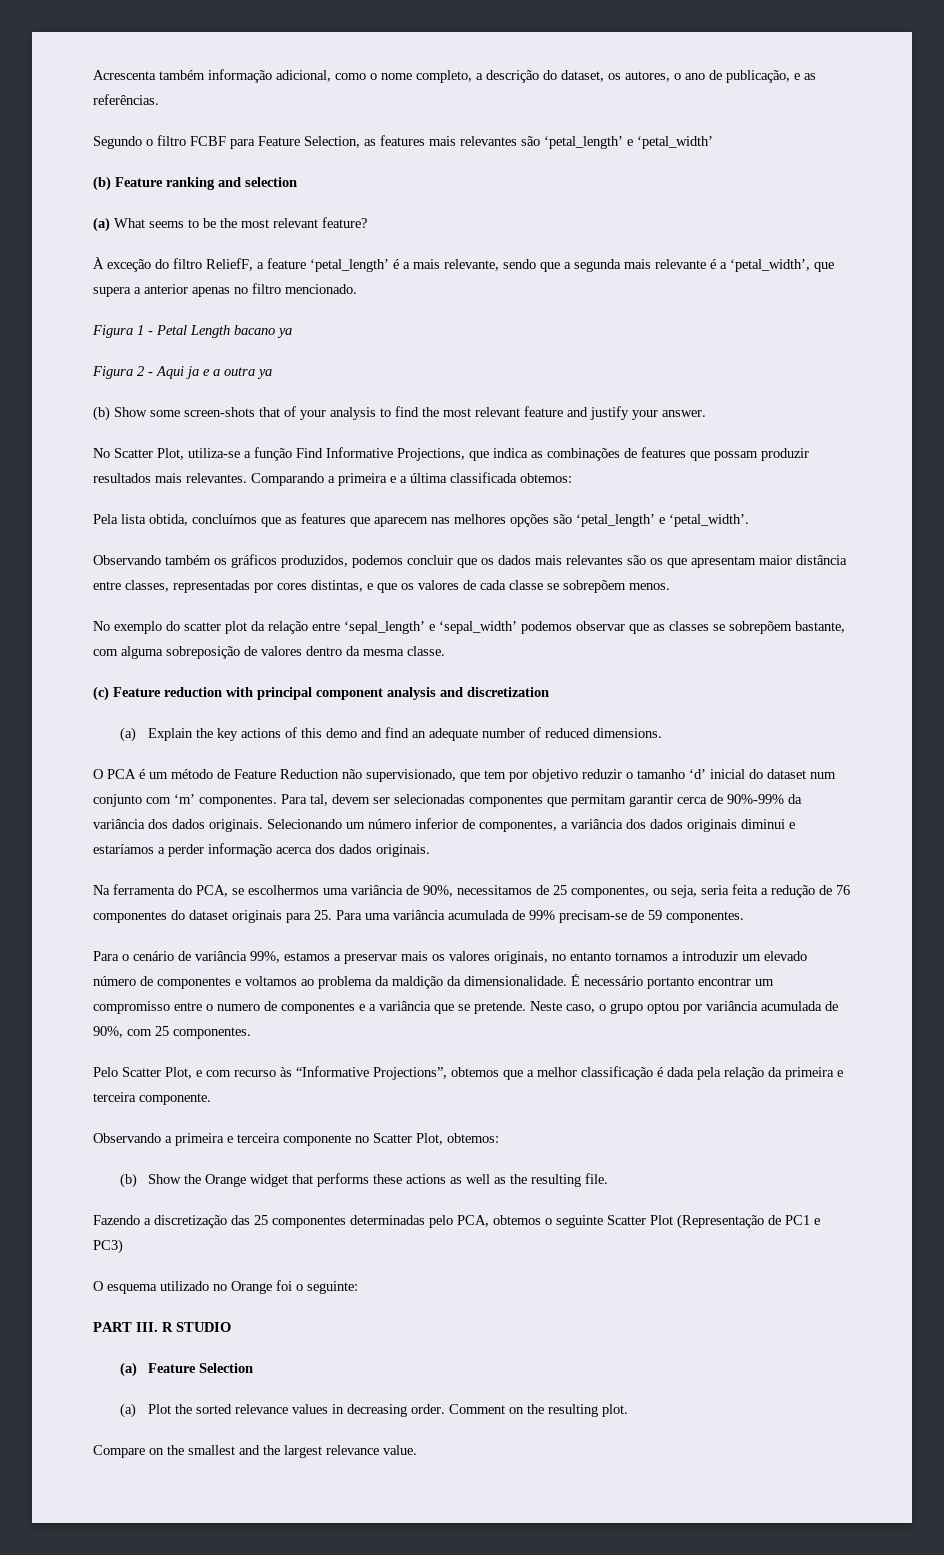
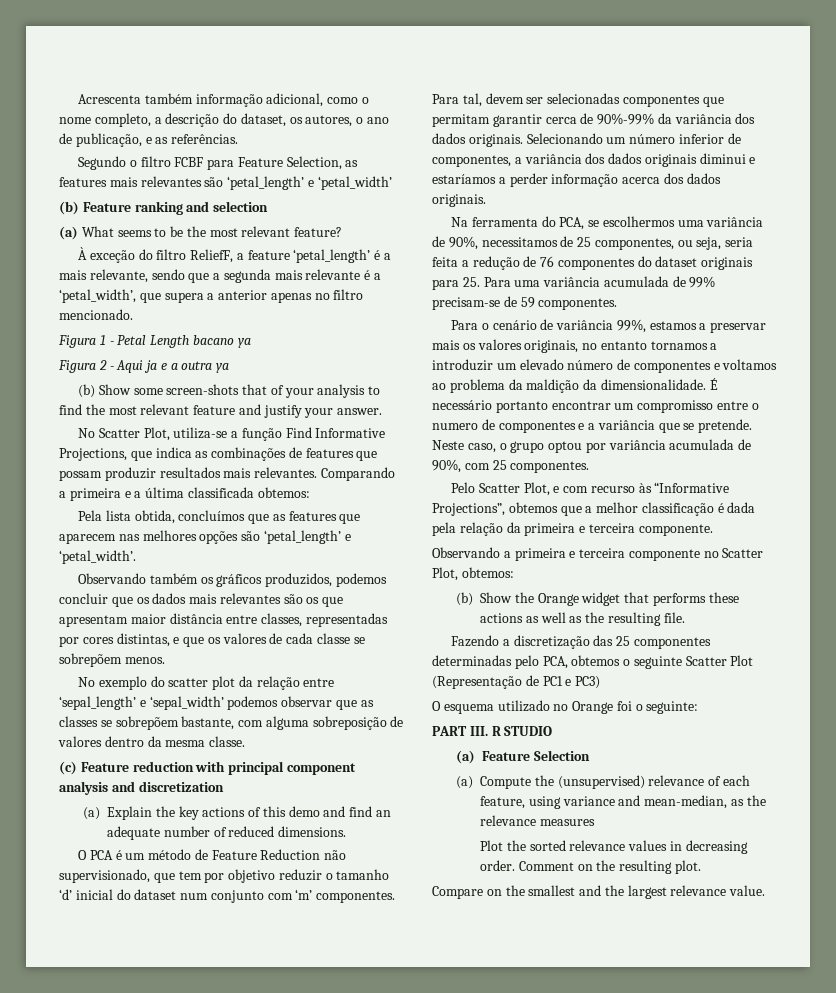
- (a) Plot the sorted relevance values in decreasing order.
+ (a) Compute the (unsupervised) relevance of each feature, using variance and mean-median, as the relevance measures
+ Plot the sorted relevance values in decreasing order.

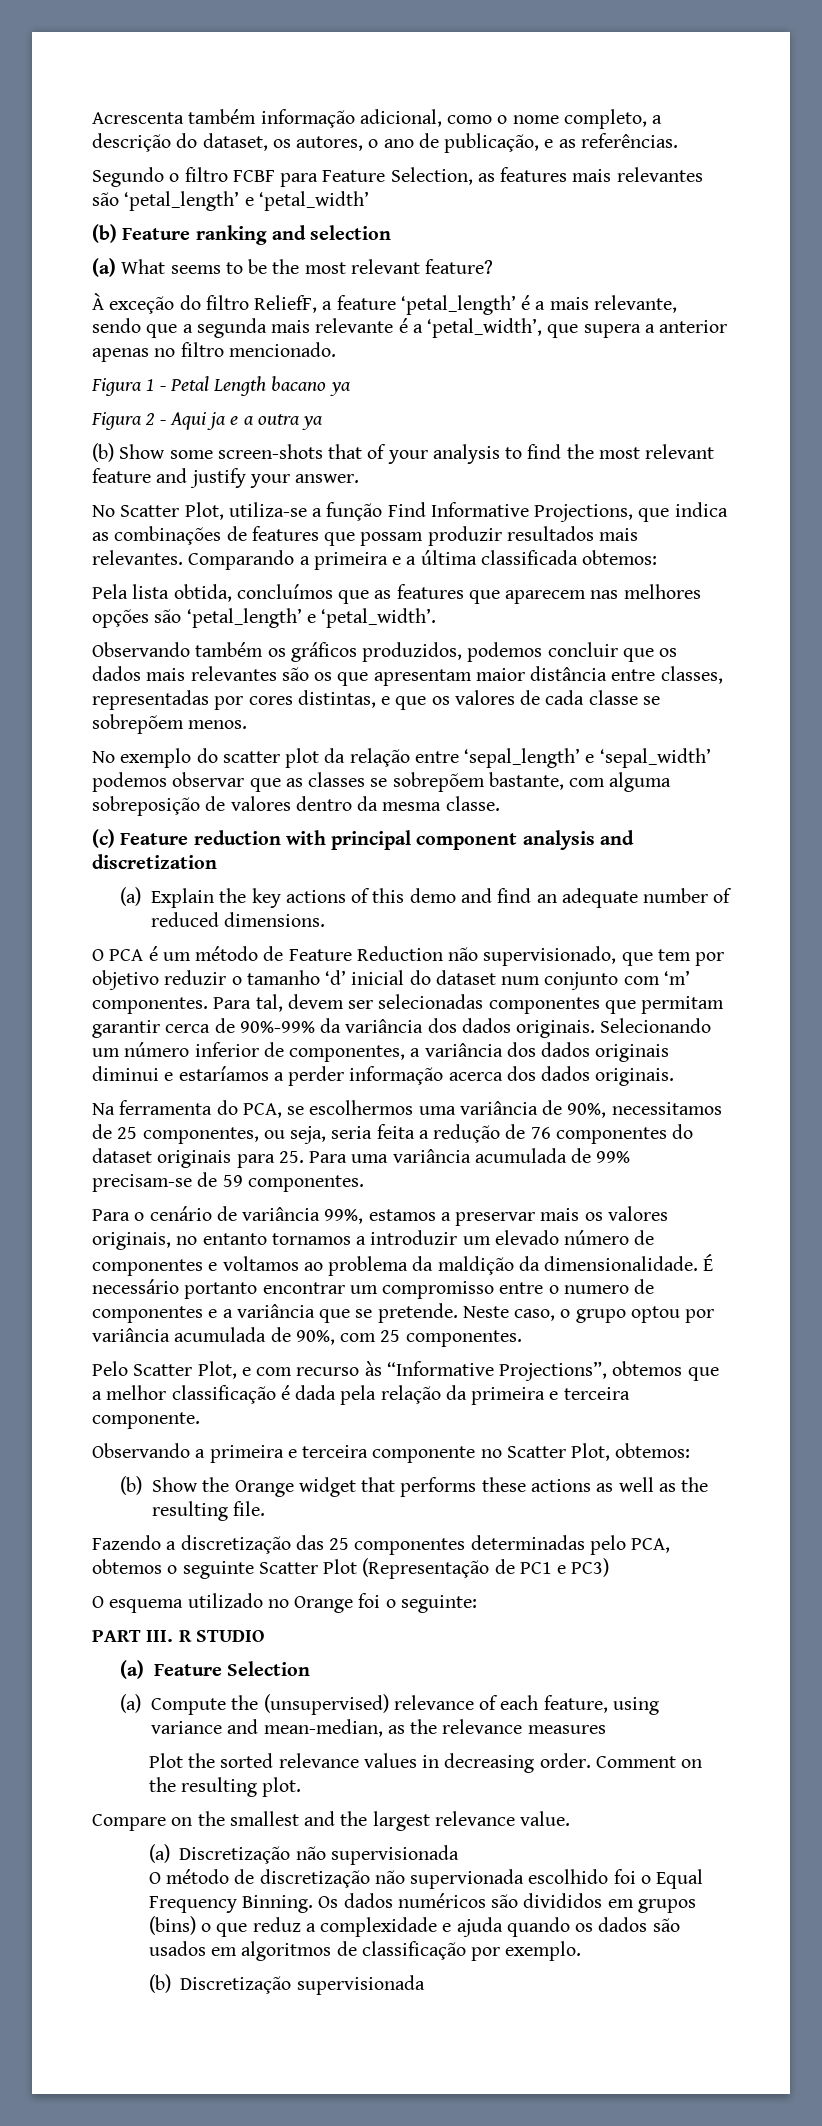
+ (a) Discretização não supervisionada
+ O método de discretização não supervionada escolhido foi o Equal Frequency Binning. Os dados numéricos são divididos em grupos (bins) o que reduz a complexidade e ajuda quando os dados são usados em algoritmos de classificação por exemplo.
+ (b) Discretização supervisionada

